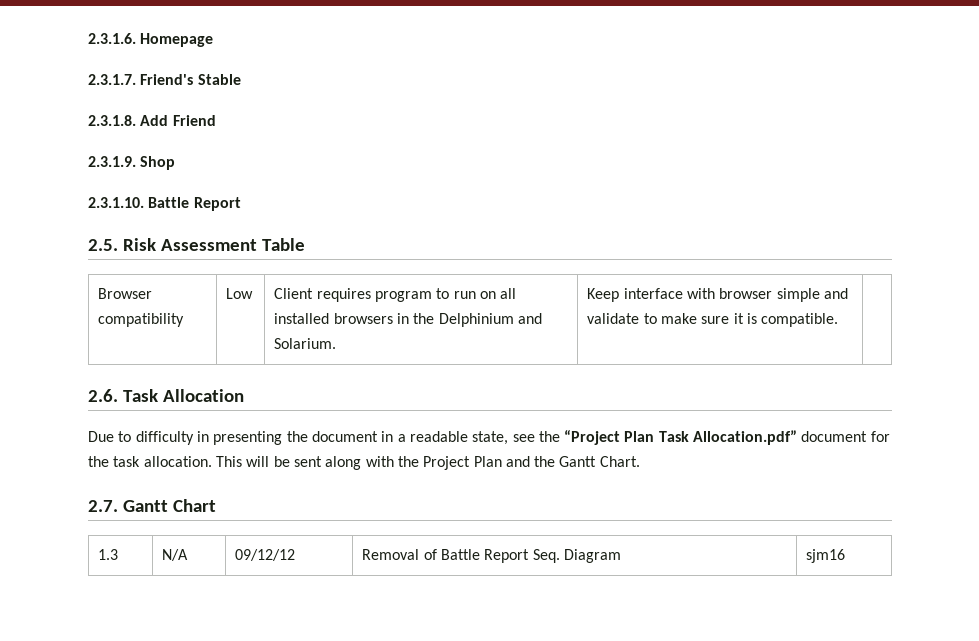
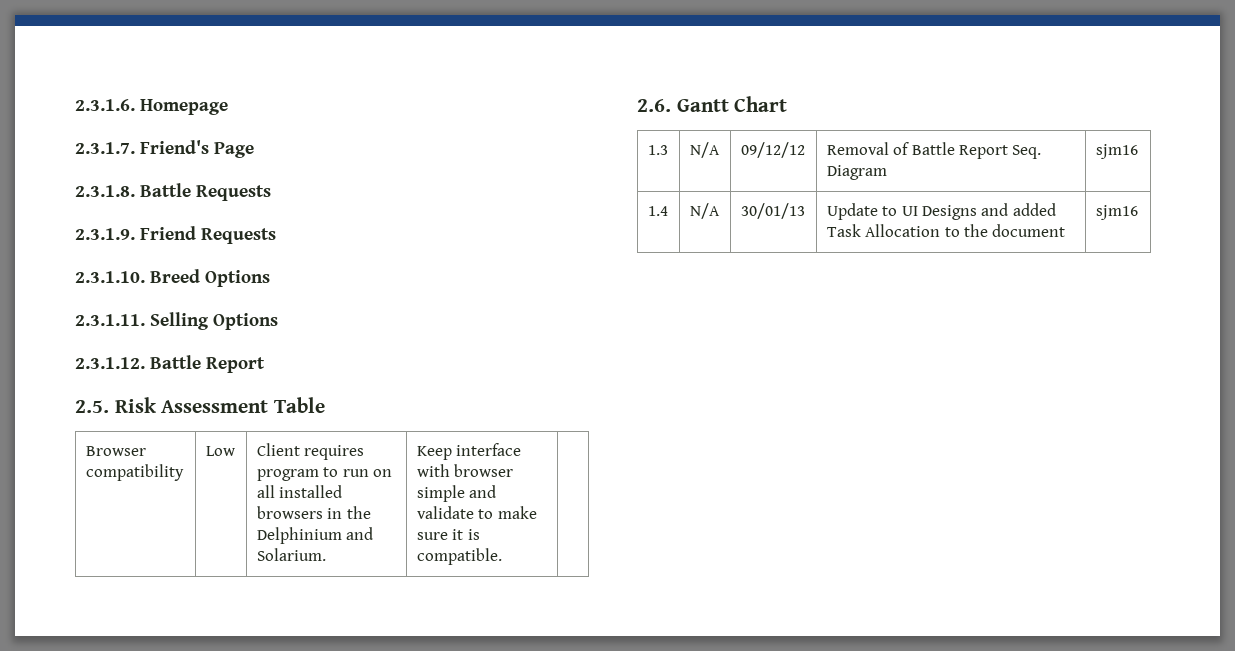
- 2.3.1.7. Friend's Stable
+ 2.3.1.7. Friend's Page
- 2.3.1.8. Add Friend
+ 2.3.1.8. Battle Requests
- 2.3.1.9. Shop
+ 2.3.1.9. Friend Requests
- 2.3.1.10. Battle Report
+ 2.3.1.10. Breed Options
+ 2.3.1.11. Selling Options
+ 2.3.1.12. Battle Report
- 2.6. Task Allocation
- Due to difficulty in presenting the document in a readable state, see the “Project Plan Task Allocation.pdf” document for the task allocation. This will be sent along with the Project Plan and the Gantt Chart.
- 2.7. Gantt Chart
+ 2.6. Gantt Chart
+ 1.4 | N/A | 30/01/13 | Update to UI Designs and added Task Allocation to the document | sjm16

